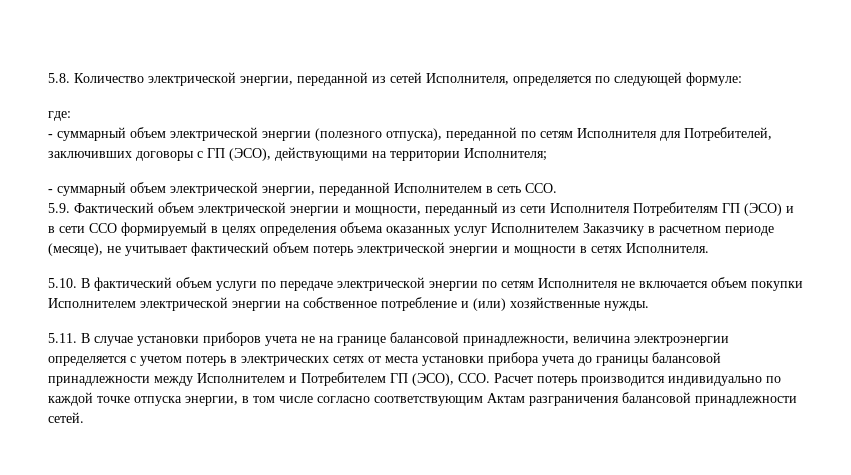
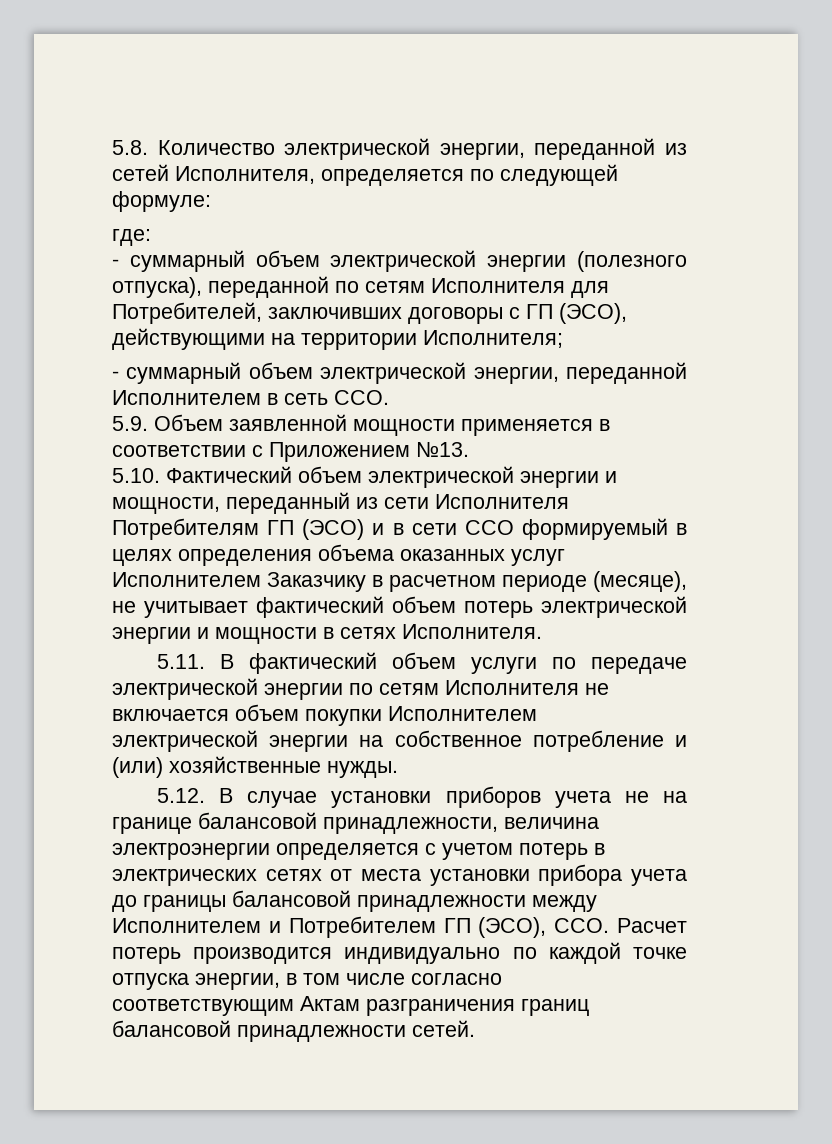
- 5.9. Фактический объем электрической энергии и мощности, переданный из сети Исполнителя Потребителям ГП (ЭСО) и в сети ССО формируемый в целях определения объема оказанных услуг Исполнителем Заказчику в расчетном периоде (месяце), не учитывает фактический объем потерь электрической энергии и мощности в сетях Исполнителя.
+ 5.9. Объем заявленной мощности применяется в соответствии с Приложением №13.
+ 5.10. Фактический объем электрической энергии и мощности, переданный из сети Исполнителя Потребителям ГП (ЭСО) и в сети ССО формируемый в целях определения объема оказанных услуг Исполнителем Заказчику в расчетном периоде (месяце), не учитывает фактический объем потерь электрической энергии и мощности в сетях Исполнителя.
- 5.10. В фактический объем услуги по передаче электрической энергии по сетям Исполнителя не включается объем покупки Исполнителем электрической энергии на собственное потребление и (или) хозяйственные нужды.
+ 5.11. В фактический объем услуги по передаче электрической энергии по сетям Исполнителя не включается объем покупки Исполнителем электрической энергии на собственное потребление и (или) хозяйственные нужды.
- 5.11. В случае установки приборов учета не на границе балансовой принадлежности, величина электроэнергии определяется с учетом потерь в электрических сетях от места установки прибора учета до границы балансовой принадлежности между Исполнителем и Потребителем ГП (ЭСО), ССО. Расчет потерь производится индивидуально по каждой точке отпуска энергии, в том числе согласно соответствующим Актам разграничения балансовой принадлежности сетей.
+ 5.12. В случае установки приборов учета не на границе балансовой принадлежности, величина электроэнергии определяется с учетом потерь в электрических сетях от места установки прибора учета до границы балансовой принадлежности между Исполнителем и Потребителем ГП (ЭСО), ССО. Расчет потерь производится индивидуально по каждой точке отпуска энергии, в том числе согласно соответствующим Актам разграничения границ балансовой принадлежности сетей.

